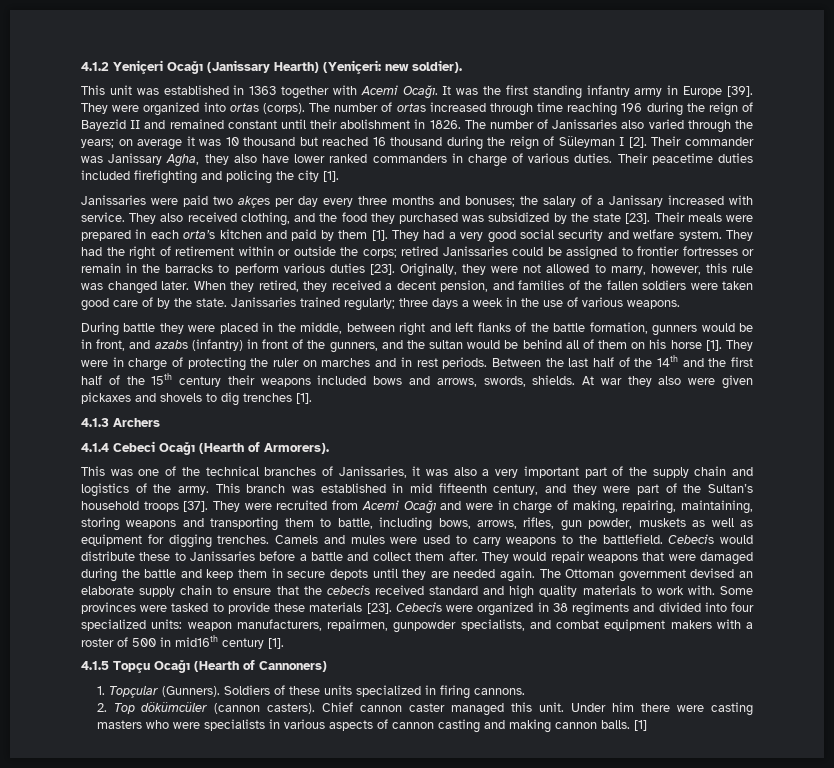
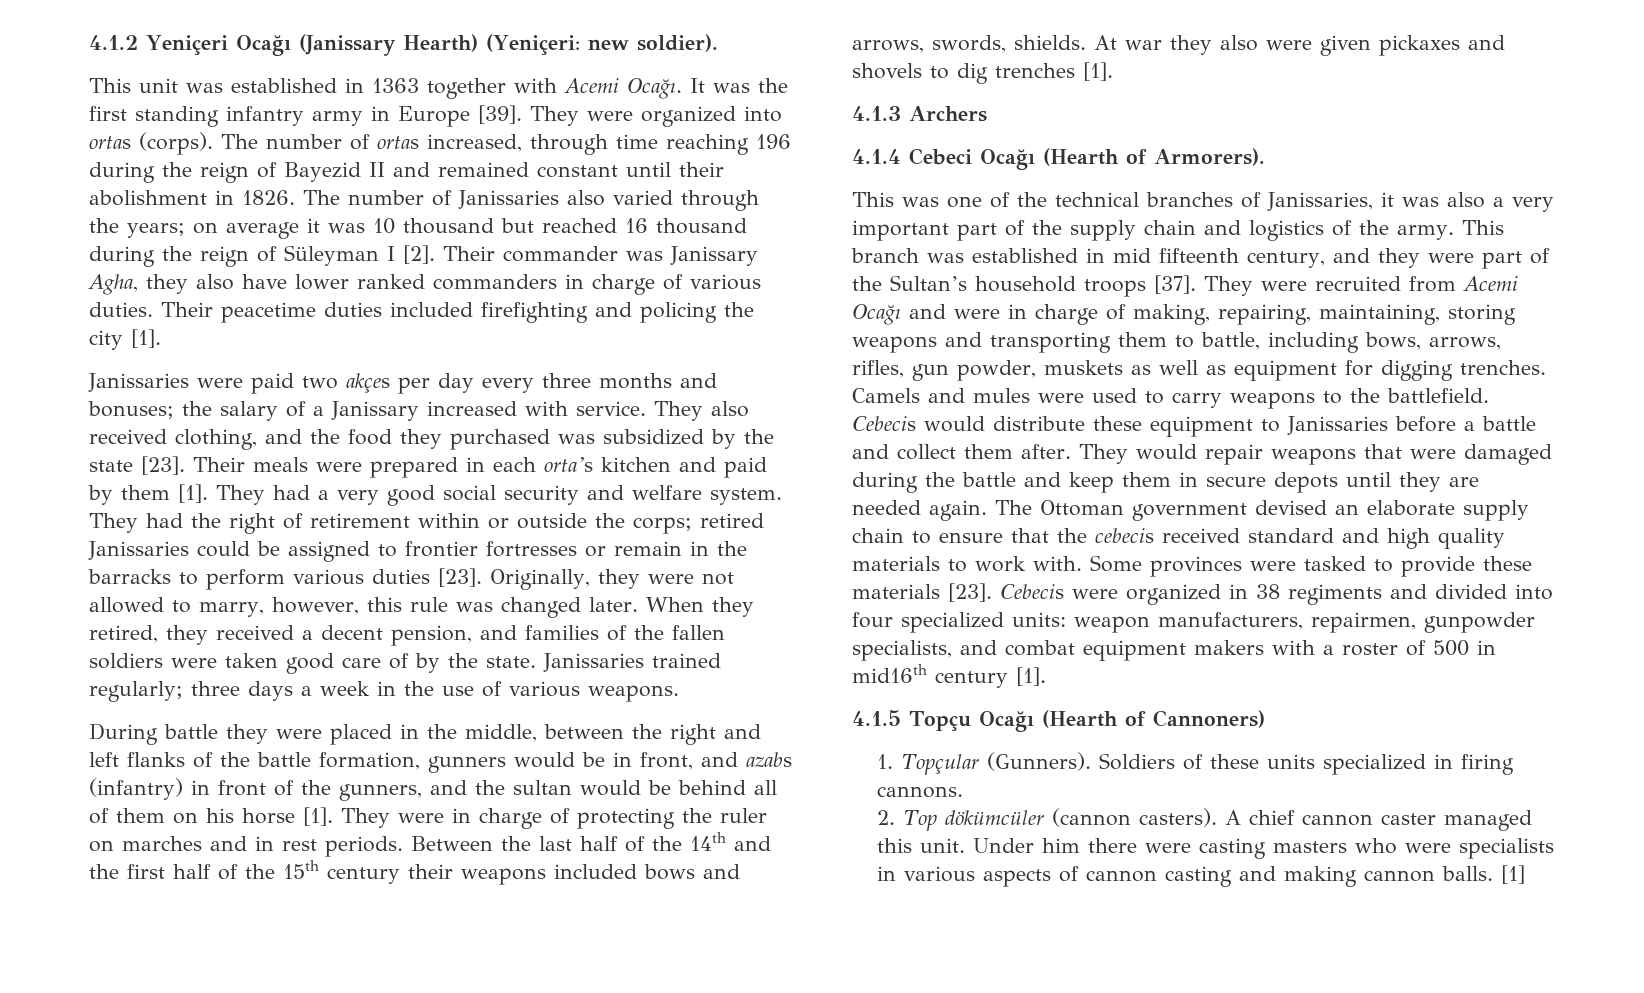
- The number of ortas increased through time reaching 196 during the reign of Bayezid II and remained constant until their abolishment in 1826.
+ The number of ortas increased, through time reaching 196 during the reign of Bayezid II and remained constant until their abolishment in 1826.
- During battle they were placed in the middle, between right and left flanks of the battle formation, gunners would be in front, and azabs (infantry) in front of the gunners, and the sultan would be behind all of them on his horse [1].
+ During battle they were placed in the middle, between the right and left flanks of the battle formation, gunners would be in front, and azabs (infantry) in front of the gunners, and the sultan would be behind all of them on his horse [1].
- Cebecis would distribute these to Janissaries before a battle and collect them after.
+ Cebecis would distribute these equipment to Janissaries before a battle and collect them after.
- Chief cannon caster managed this unit.
+ A chief cannon caster managed this unit.

